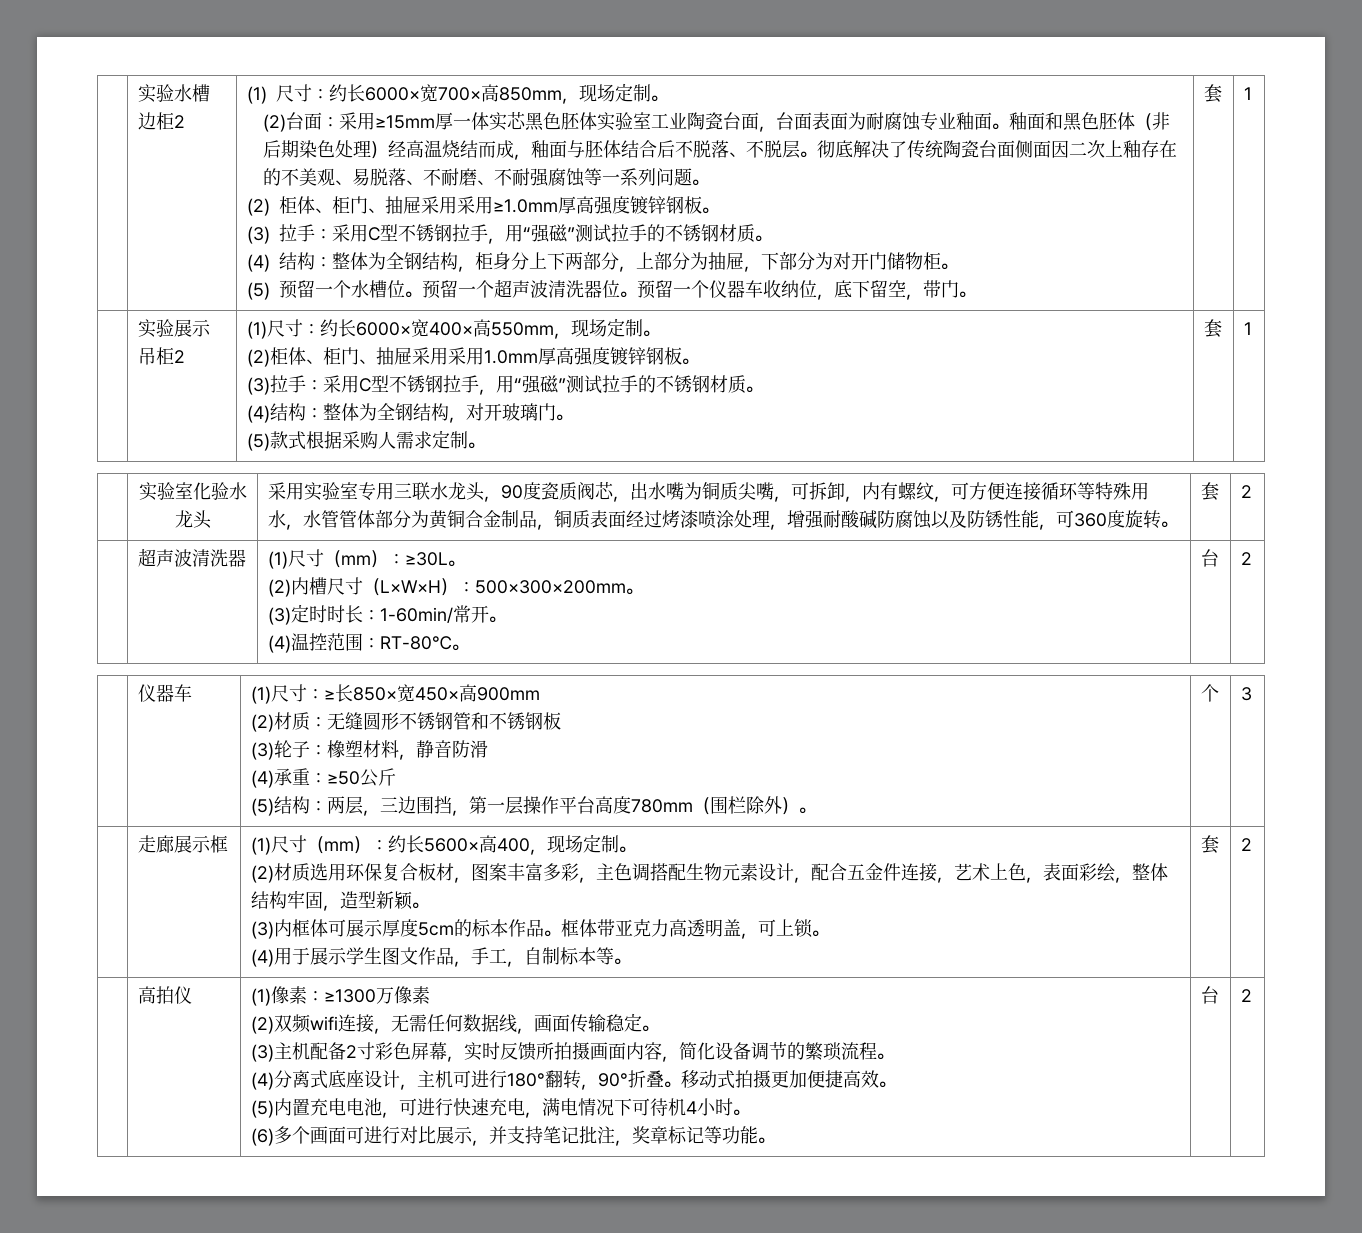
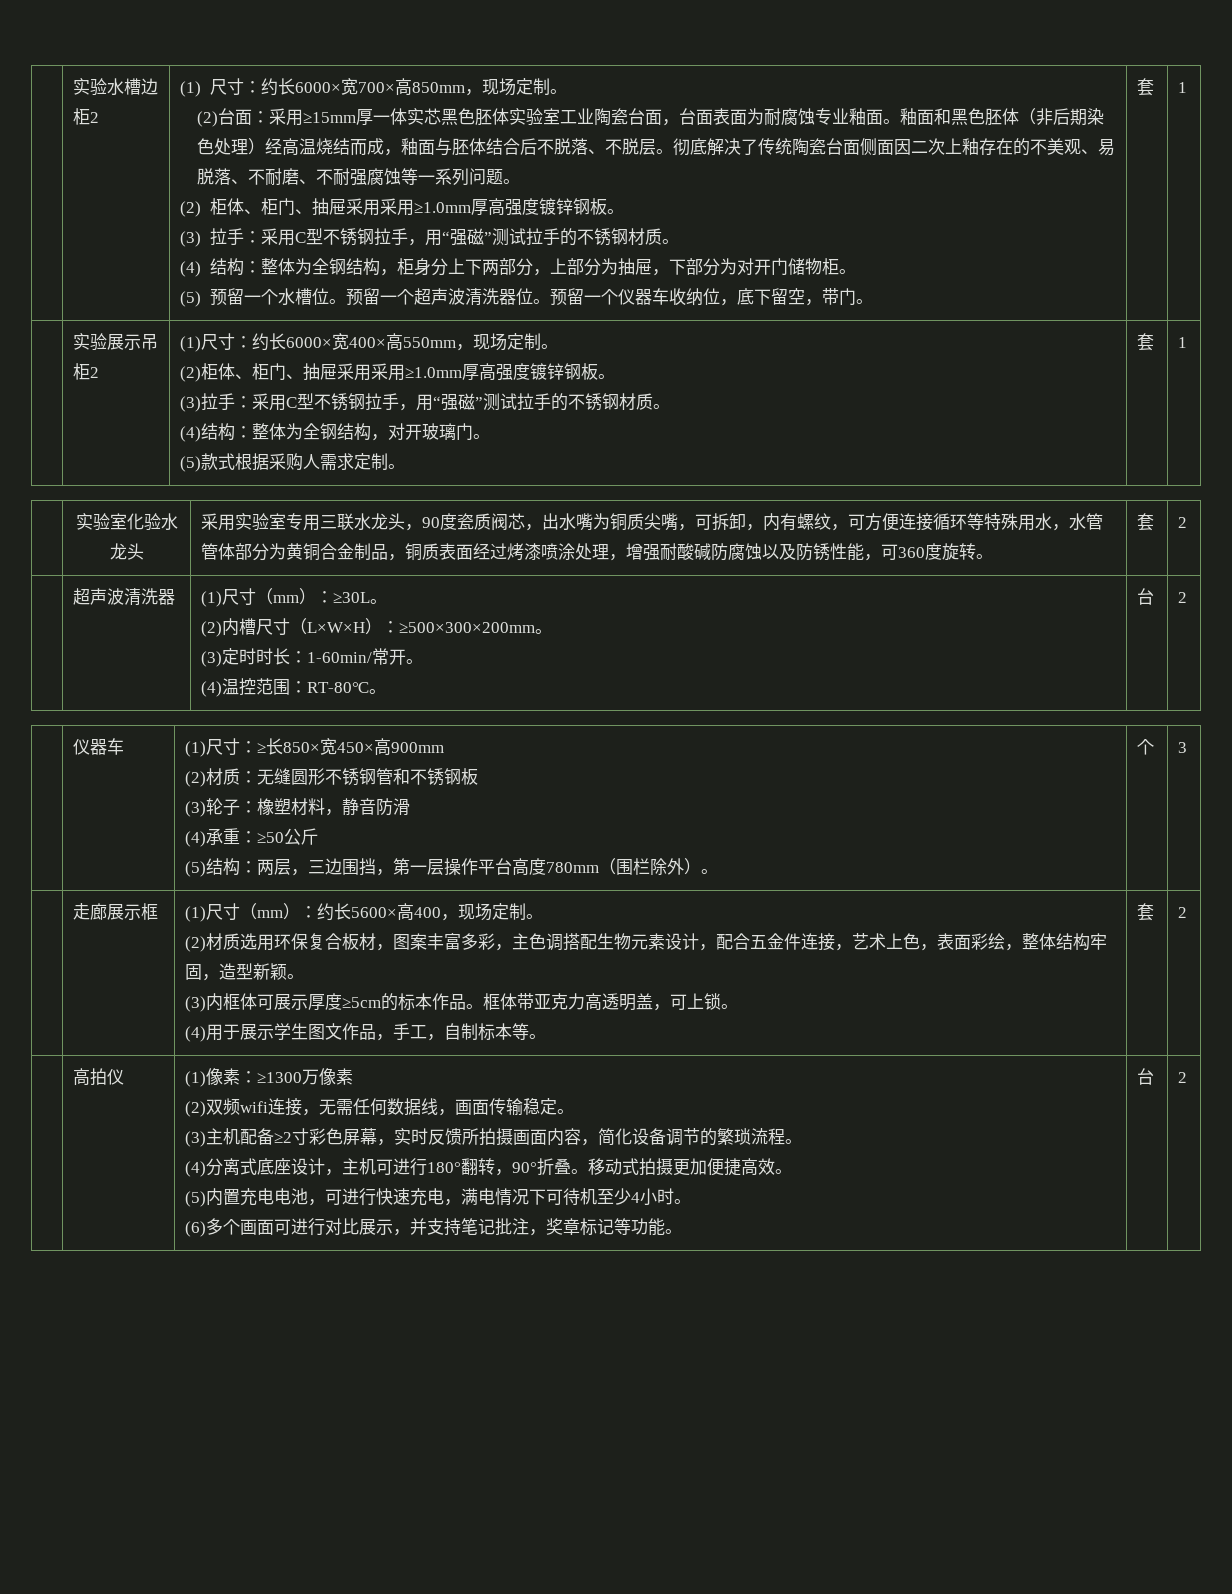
  (1)尺寸：约长6000×宽400×高550mm，现场定制。
- (2)柜体、柜门、抽屉采用采用1.0mm厚高强度镀锌钢板。
+ (2)柜体、柜门、抽屉采用采用≥1.0mm厚高强度镀锌钢板。
  | 超声波清洗器 | (1)尺寸（mm）：≥30L。
- (2)内槽尺寸（L×W×H）：500×300×200mm。
+ (2)内槽尺寸（L×W×H）：≥500×300×200mm。
- (3)内框体可展示厚度5cm的标本作品。
+ (3)内框体可展示厚度≥5cm的标本作品。
- (3)主机配备2寸彩色屏幕，实时反馈所拍摄画面内容，简化设备调节的繁琐流程。
+ (3)主机配备≥2寸彩色屏幕，实时反馈所拍摄画面内容，简化设备调节的繁琐流程。
- (5)内置充电电池，可进行快速充电，满电情况下可待机4小时。
+ (5)内置充电电池，可进行快速充电，满电情况下可待机至少4小时。

